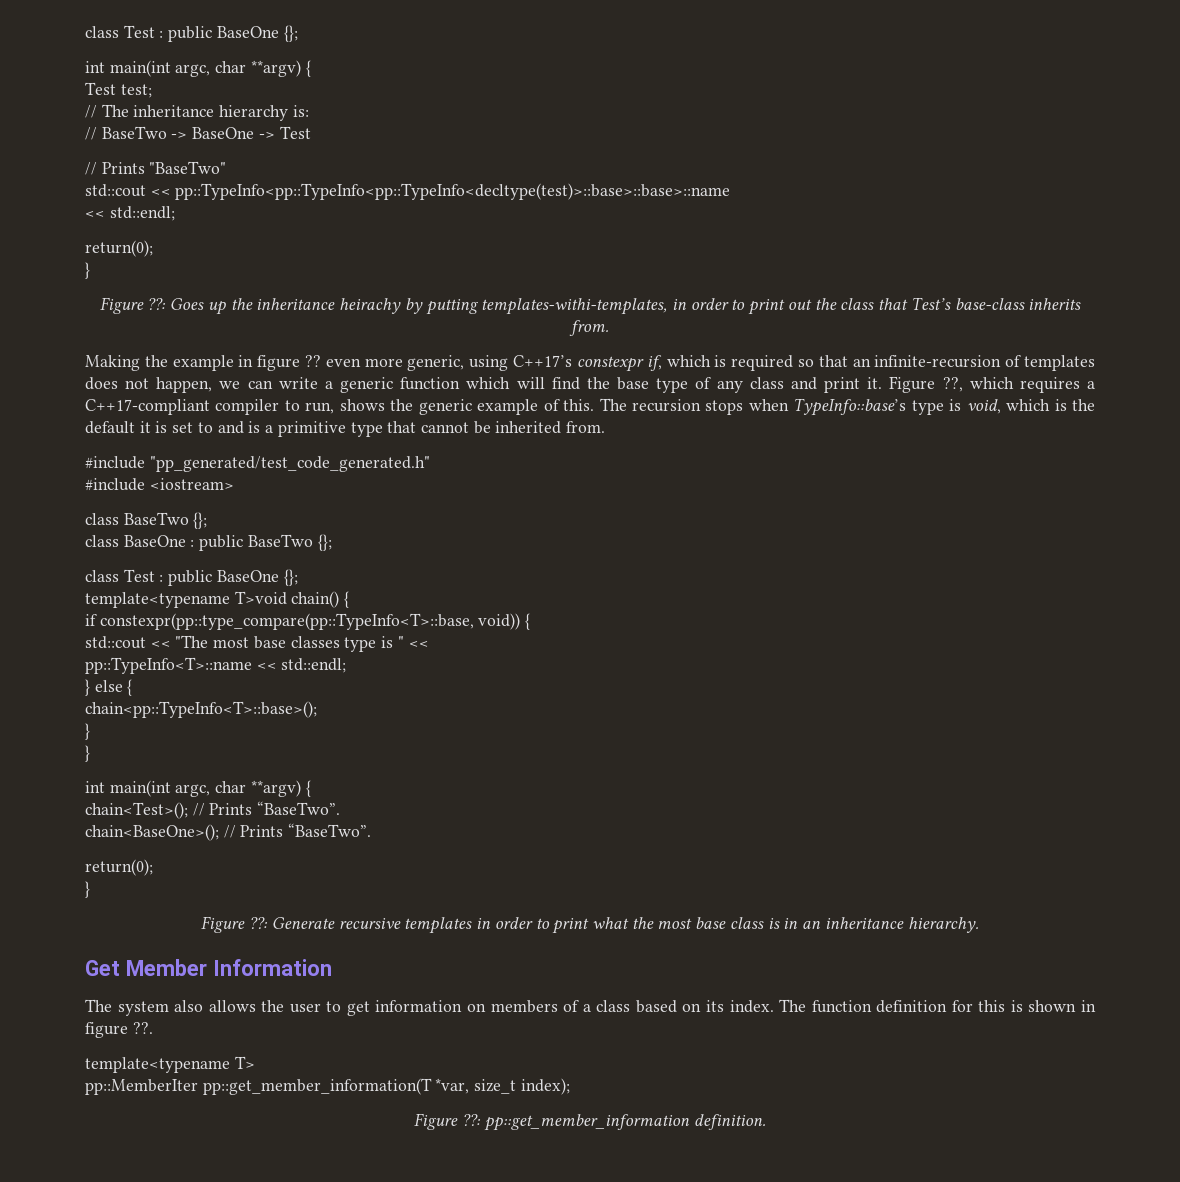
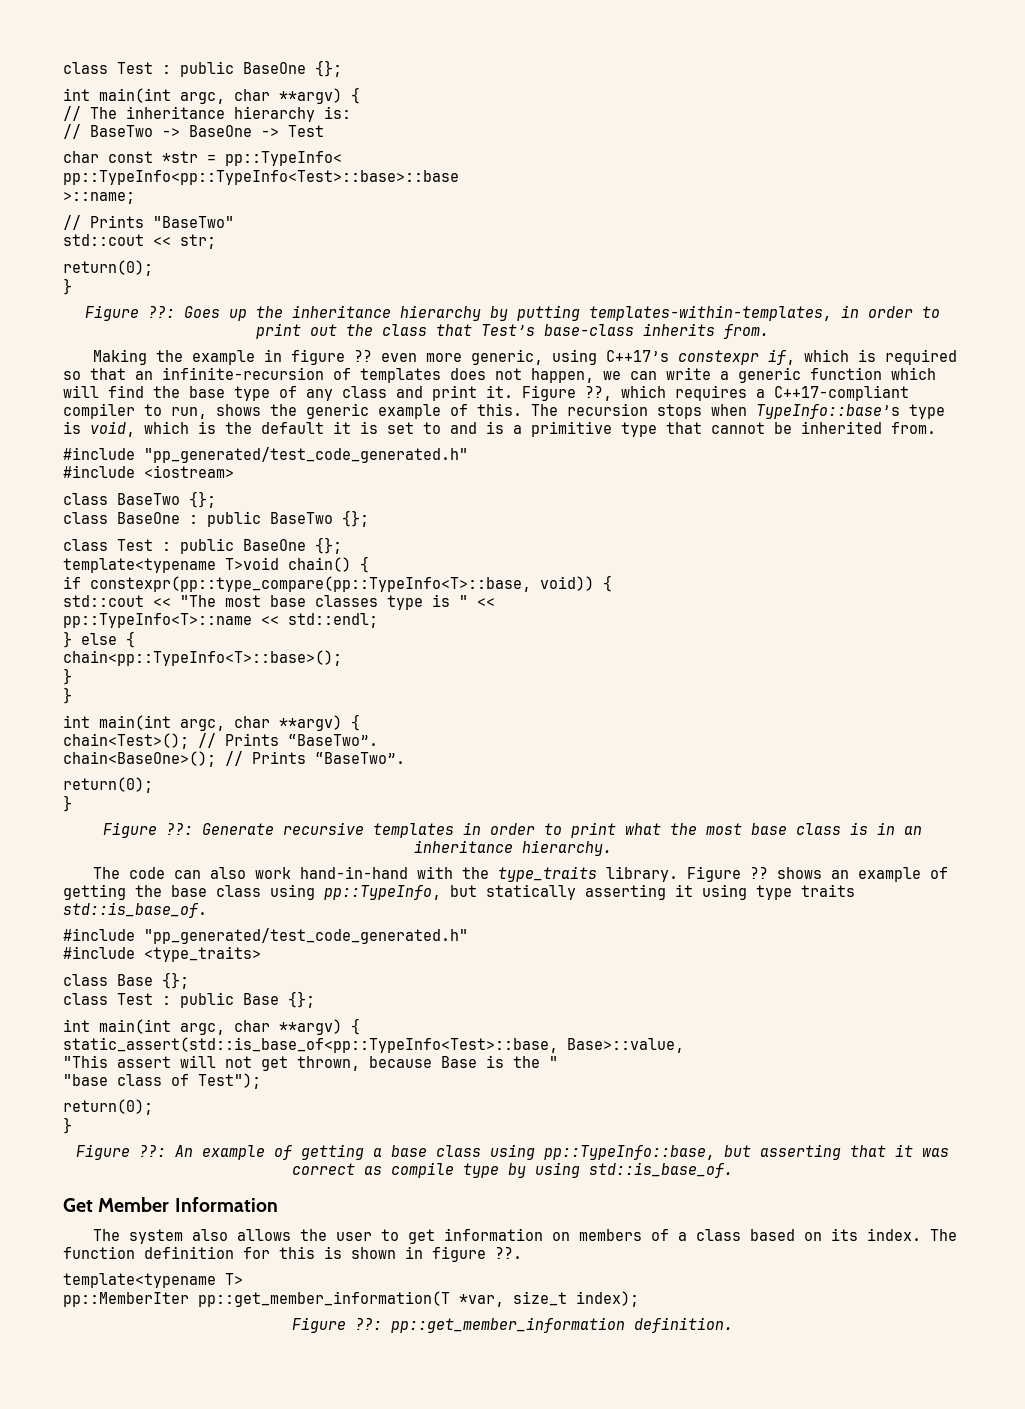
- Test test;
+ char const *str = pp::TypeInfo<
+ pp::TypeInfo<pp::TypeInfo<Test>::base>::base
+ >::name;
- std::cout << pp::TypeInfo<pp::TypeInfo<pp::TypeInfo<decltype(test)>::base>::base>::name
- << std::endl;
+ std::cout << str;
- Figure ??: Goes up the inheritance heirachy by putting templates-withi-templates, in order to print out the class that Test’s base-class inherits from.
+ Figure ??: Goes up the inheritance hierarchy by putting templates-within-templates, in order to print out the class that Test’s base-class inherits from.
+ The code can also work hand-in-hand with the type_traits library. Figure ?? shows an example of getting the base class using pp::TypeInfo, but statically asserting it using type traits std::is_base_of.
+ #include "pp_generated/test_code_generated.h"
+ #include <type_traits>
+ class Base {};
+ class Test : public Base {};
+ int main(int argc, char **argv) {
+ static_assert(std::is_base_of<pp::TypeInfo<Test>::base, Base>::value,
+ "This assert will not get thrown, because Base is the "
+ "base class of Test");
+ return(0);
+ }
+ Figure ??: An example of getting a base class using pp::TypeInfo::base, but asserting that it was correct as compile type by using std::is_base_of.

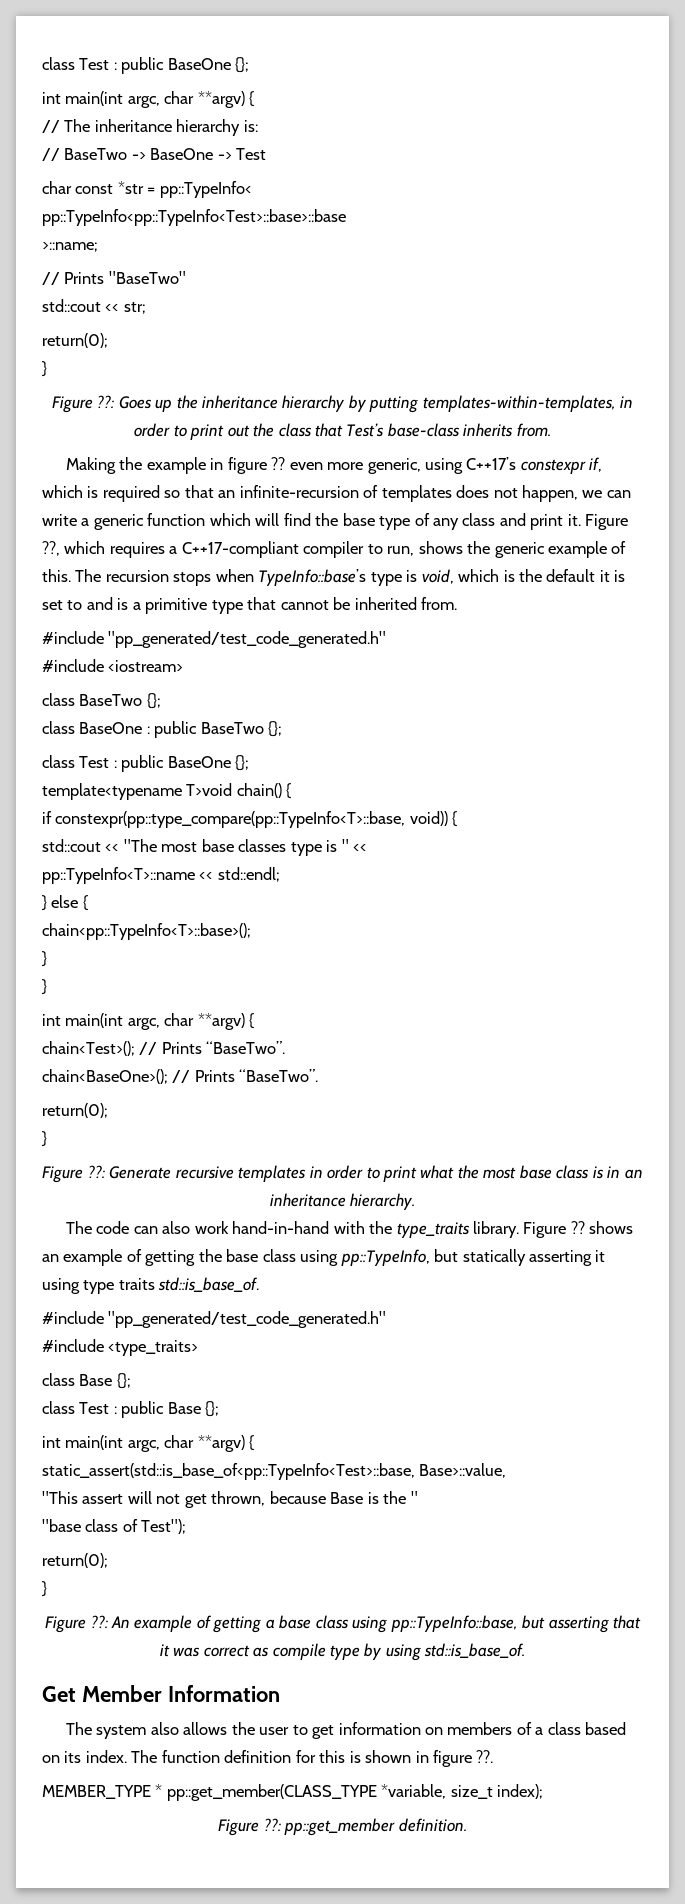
- template<typename T>
- pp::MemberIter pp::get_member_information(T *var, size_t index);
+ MEMBER_TYPE * pp::get_member(CLASS_TYPE *variable, size_t index);
- Figure ??: pp::get_member_information definition.
+ Figure ??: pp::get_member definition.

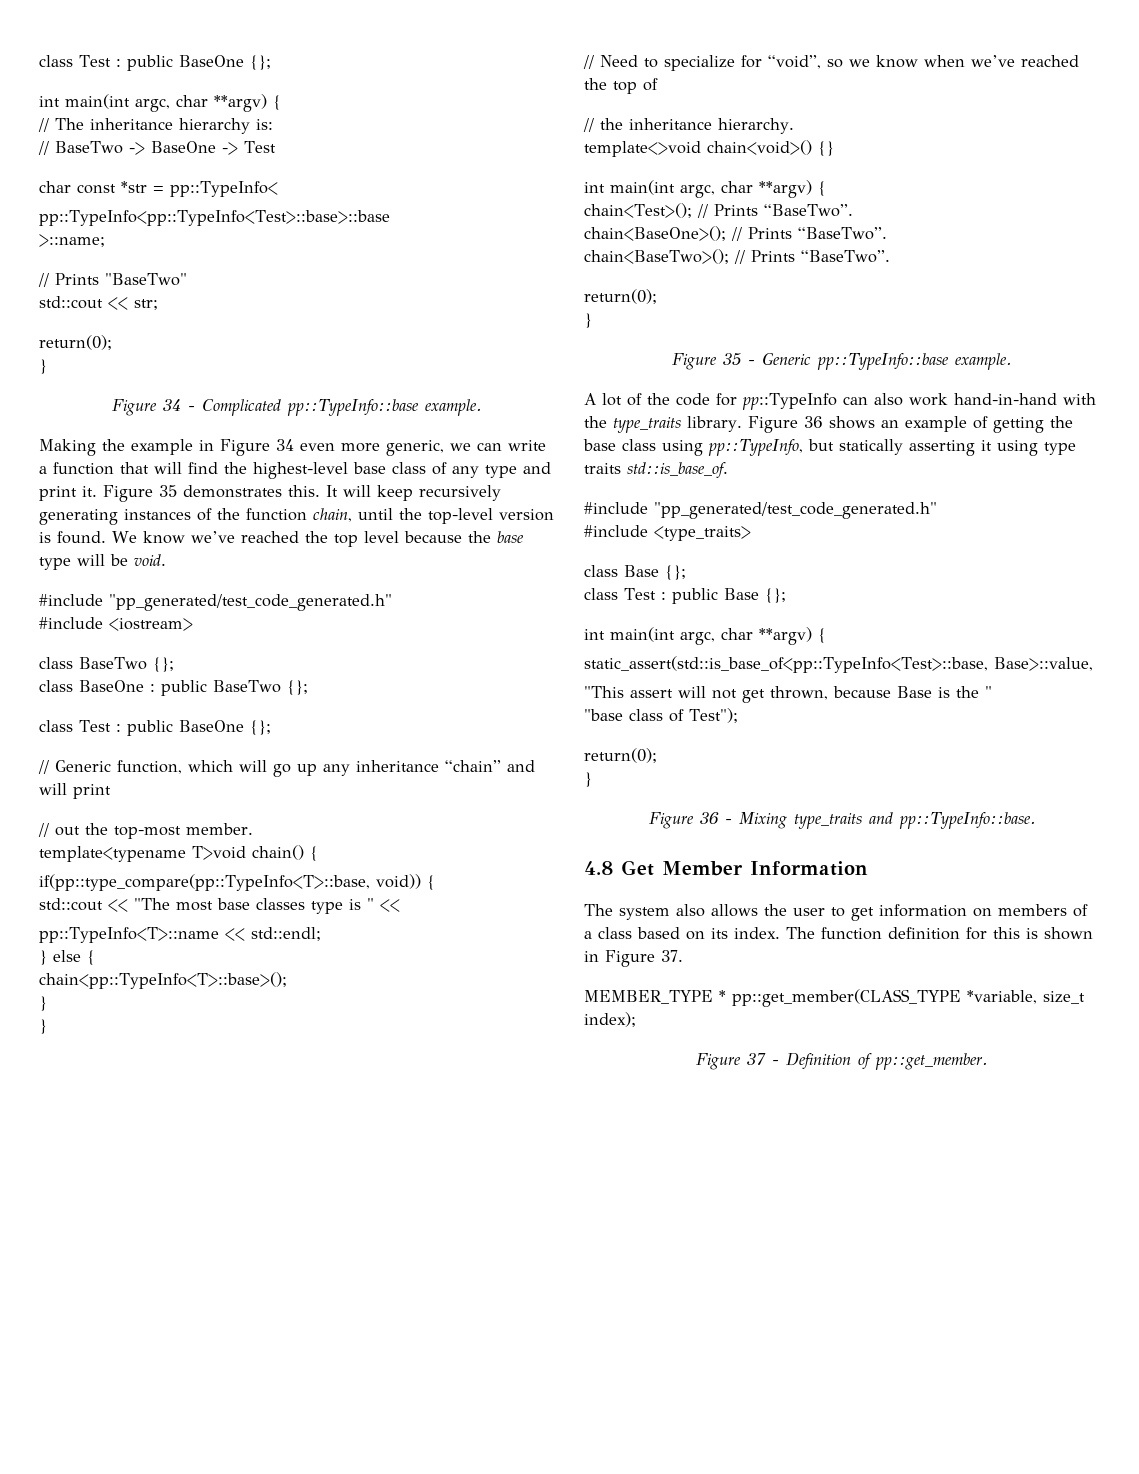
- Figure ??: Goes up the inheritance hierarchy by putting templates-within-templates, in order to print out the class that Test’s base-class inherits from.
+ Figure 34 - Complicated pp::TypeInfo::base example.
- Making the example in figure ?? even more generic, using C++17’s constexpr if, which is required so that an infinite-recursion of templates does not happen, we can write a generic function which will find the base type of any class and print it.
+ Making the example in Figure 34 even more generic, we can write a function that will find the highest-level base class of any type and print it.
- Figure ??, which requires a C++17-compliant compiler to run, shows the generic example of this. The recursion stops when TypeInfo::base’s type is void, which is the default it is set to and is a primitive type that cannot be inherited from.
+ Figure 35 demonstrates this. It will keep recursively generating instances of the function chain, until the top-level version is found. We know we’ve reached the top level because the base type will be void.
+ // Generic function, which will go up any inheritance “chain” and will print
+ // out the top-most member.
- if constexpr(pp::type_compare(pp::TypeInfo<T>::base, void)) {
+ if(pp::type_compare(pp::TypeInfo<T>::base, void)) {
+ // Need to specialize for “void”, so we know when we’ve reached the top of
+ // the inheritance hierarchy.
+ template<>void chain<void>() {}
  chain<BaseOne>(); // Prints “BaseTwo”.
+ chain<BaseTwo>(); // Prints “BaseTwo”.
  return(0);
  }
- Figure ??: Generate recursive templates in order to print what the most base class is in an inheritance hierarchy.
- The code can also work hand-in-hand with the type_traits library.
+ Figure 35 - Generic pp::TypeInfo::base example.
+ A lot of the code for pp::TypeInfo can also work hand-in-hand with the type_traits library.
- Figure ?? shows an example of getting the base class using pp::TypeInfo, but statically asserting it using type traits std::is_base_of.
+ Figure 36 shows an example of getting the base class using pp::TypeInfo, but statically asserting it using type traits std::is_base_of.
- Figure ??: An example of getting a base class using pp::TypeInfo::base, but asserting that it was correct as compile type by using std::is_base_of.
- Get Member Information
+ Figure 36 - Mixing type_traits and pp::TypeInfo::base.
+ 4.8 Get Member Information
- The function definition for this is shown in figure ??.
+ The function definition for this is shown in Figure 37.
- Figure ??: pp::get_member definition.
+ Figure 37 - Definition of pp::get_member.

